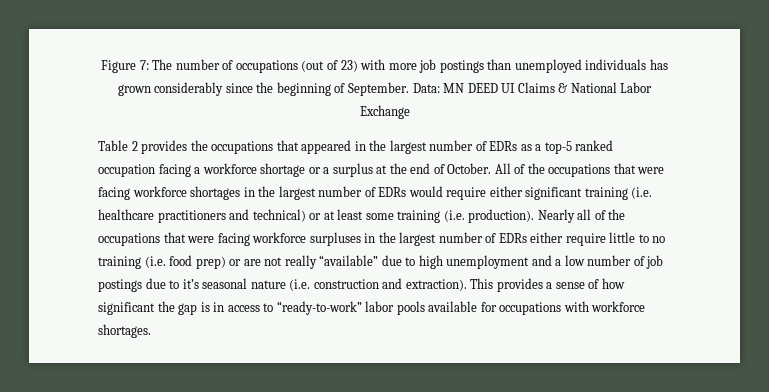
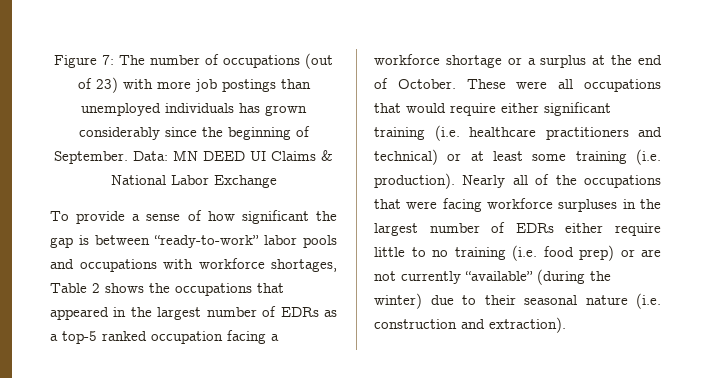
- Table 2 provides the occupations that appeared in the largest number of EDRs as a top-5 ranked occupation facing a workforce shortage or a surplus at the end of October.
+ To provide a sense of how significant the gap is between “ready-to-work” labor pools and occupations with workforce shortages, Table 2 shows the occupations that appeared in the largest number of EDRs as a top-5 ranked occupation facing a workforce shortage or a surplus at the end of October.
- All of the occupations that were facing workforce shortages in the largest number of EDRs would require either significant training (i.e. healthcare practitioners and technical) or at least some training (i.e. production).
+ These were all occupations that would require either significant training (i.e. healthcare practitioners and technical) or at least some training (i.e. production).
- Nearly all of the occupations that were facing workforce surpluses in the largest number of EDRs either require little to no training (i.e. food prep) or are not really “available” due to high unemployment and a low number of job postings due to it’s seasonal nature (i.e. construction and extraction). This provides a sense of how significant the gap is in access to “ready-to-work” labor pools available for occupations with workforce shortages.
+ Nearly all of the occupations that were facing workforce surpluses in the largest number of EDRs either require little to no training (i.e. food prep) or are not currently “available” (during the winter) due to their seasonal nature (i.e. construction and extraction).

